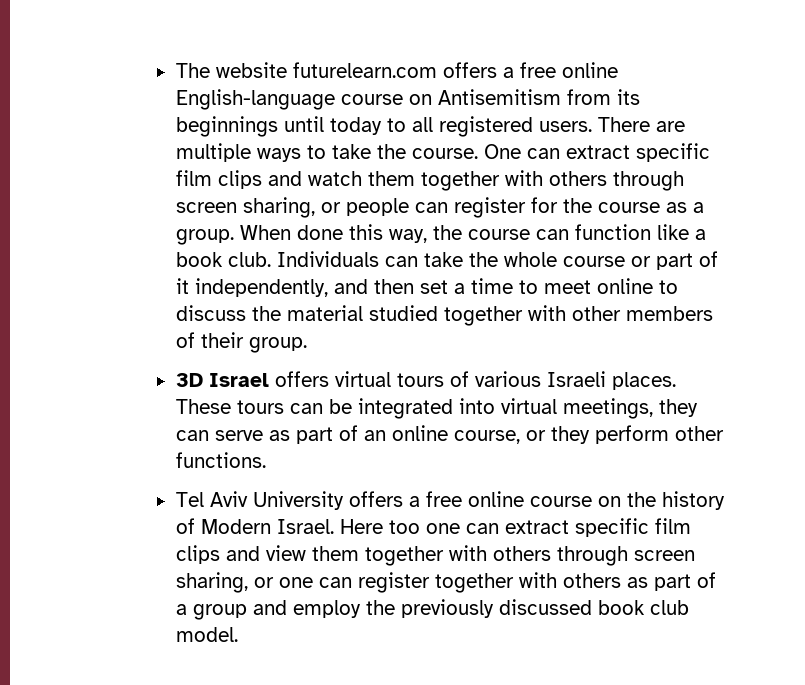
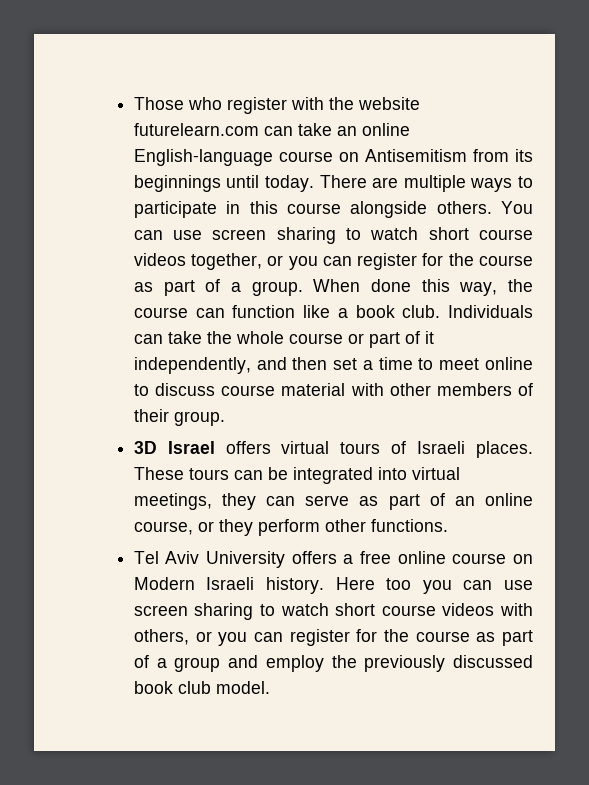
- The website futurelearn.com offers a free online English-language course on Antisemitism from its beginnings until today to all registered users.
+ Those who register with the website futurelearn.com can take an online English-language course on Antisemitism from its beginnings until today.
- There are multiple ways to take the course. One can extract specific film clips and watch them together with others through screen sharing, or people can register for the course as a group.
+ There are multiple ways to participate in this course alongside others. You can use screen sharing to watch short course videos together, or you can register for the course as part of a group.
- Individuals can take the whole course or part of it independently, and then set a time to meet online to discuss the material studied together with other members of their group.
+ Individuals can take the whole course or part of it independently, and then set a time to meet online to discuss course material with other members of their group.
- 3D Israel offers virtual tours of various Israeli places.
+ 3D Israel offers virtual tours of Israeli places.
- Tel Aviv University offers a free online course on the history of Modern Israel. Here too one can extract specific film clips and view them together with others through screen sharing, or one can register together with others as part of a group and employ the previously discussed book club model.
+ Tel Aviv University offers a free online course on Modern Israeli history. Here too you can use screen sharing to watch short course videos with others, or you can register for the course as part of a group and employ the previously discussed book club model.

